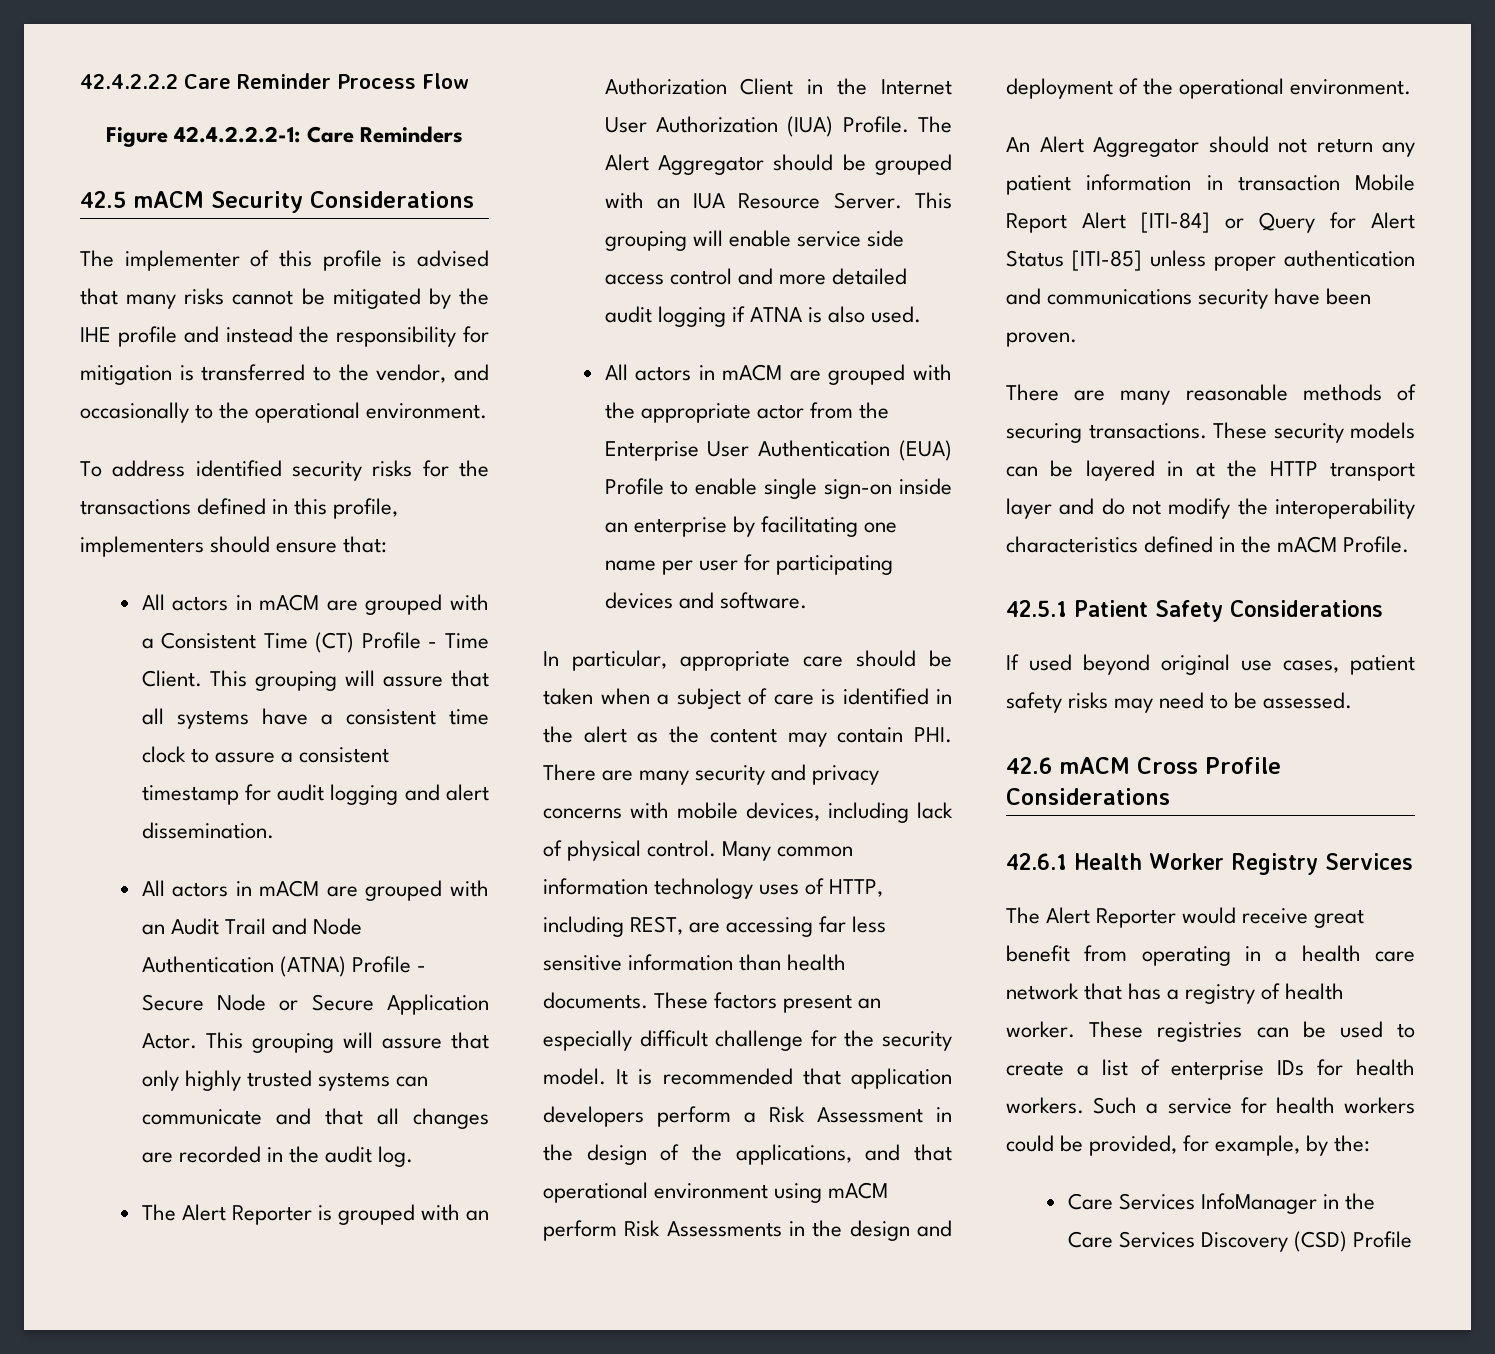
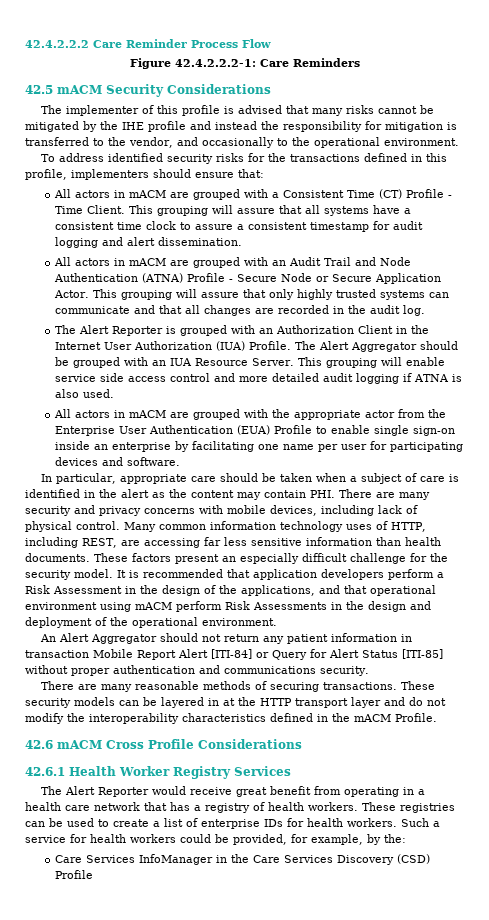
- An Alert Aggregator should not return any patient information in transaction Mobile Report Alert [ITI-84] or Query for Alert Status [ITI-85] unless proper authentication and communications security have been proven.
+ An Alert Aggregator should not return any patient information in transaction Mobile Report Alert [ITI-84] or Query for Alert Status [ITI-85] without proper authentication and communications security.
- 42.5.1 Patient Safety Considerations
- If used beyond original use cases, patient safety risks may need to be assessed.
- The Alert Reporter would receive great benefit from operating in a health care network that has a registry of health worker.
+ The Alert Reporter would receive great benefit from operating in a health care network that has a registry of health workers.

